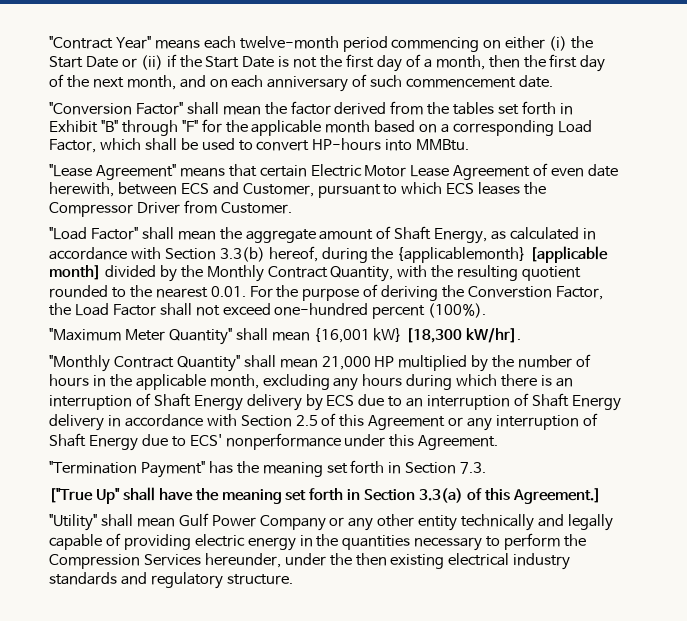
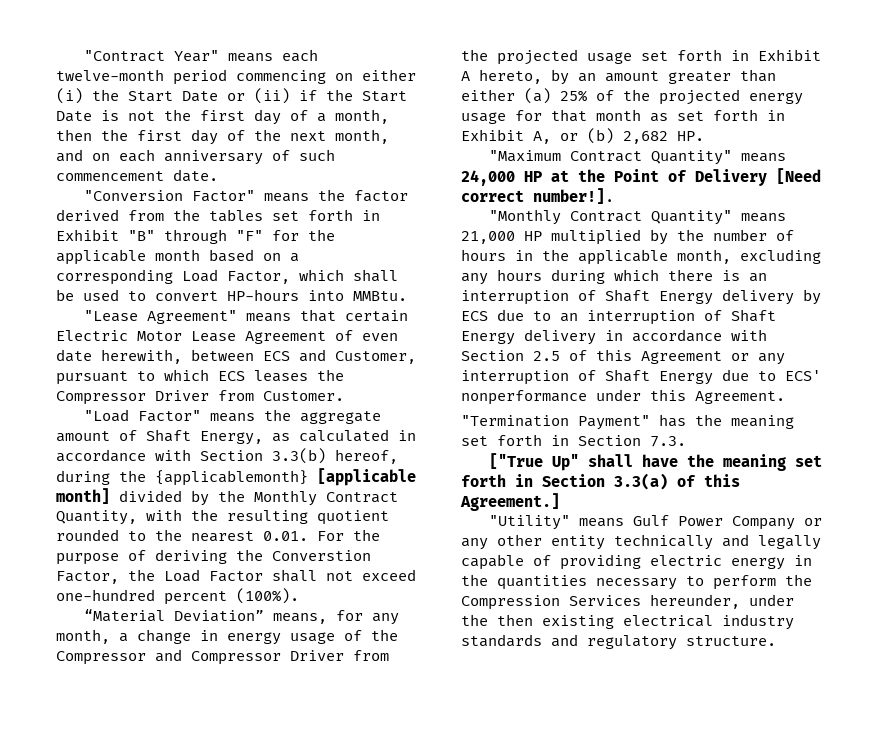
- "Conversion Factor" shall mean the factor derived from the tables set forth in Exhibit "B" through "F" for the applicable month based on a corresponding Load Factor, which shall be used to convert HP-hours into MMBtu.
+ "Conversion Factor" means the factor derived from the tables set forth in Exhibit "B" through "F" for the applicable month based on a corresponding Load Factor, which shall be used to convert HP-hours into MMBtu.
- "Load Factor" shall mean the aggregate amount of Shaft Energy, as calculated in accordance with Section 3.3(b) hereof, during the {applicablemonth} [applicable month] divided by the Monthly Contract Quantity, with the resulting quotient rounded to the nearest 0.01. For the purpose of deriving the Converstion Factor, the Load Factor shall not exceed one-hundred percent (100%).
+ "Load Factor" means the aggregate amount of Shaft Energy, as calculated in accordance with Section 3.3(b) hereof, during the {applicablemonth} [applicable month] divided by the Monthly Contract Quantity, with the resulting quotient rounded to the nearest 0.01. For the purpose of deriving the Converstion Factor, the Load Factor shall not exceed one-hundred percent (100%).
- "Maximum Meter Quantity" shall mean {16,001 kW} [18,300 kW/hr].
+ “Material Deviation” means, for any month, a change in energy usage of the Compressor and Compressor Driver from the projected usage set forth in Exhibit A hereto, by an amount greater than either (a) 25% of the projected energy usage for that month as set forth in Exhibit A, or (b) 2,682 HP.
+ "Maximum Contract Quantity" means 24,000 HP at the Point of Delivery [Need correct number!].
- "Monthly Contract Quantity" shall mean 21,000 HP multiplied by the number of hours in the applicable month, excluding any hours during which there is an interruption of Shaft Energy delivery by ECS due to an interruption of Shaft Energy delivery in accordance with Section 2.5 of this Agreement or any interruption of Shaft Energy due to ECS' nonperformance under this Agreement.
+ "Monthly Contract Quantity" means 21,000 HP multiplied by the number of hours in the applicable month, excluding any hours during which there is an interruption of Shaft Energy delivery by ECS due to an interruption of Shaft Energy delivery in accordance with Section 2.5 of this Agreement or any interruption of Shaft Energy due to ECS' nonperformance under this Agreement.
- "Utility" shall mean Gulf Power Company or any other entity technically and legally capable of providing electric energy in the quantities necessary to perform the Compression Services hereunder, under the then existing electrical industry standards and regulatory structure.
+ "Utility" means Gulf Power Company or any other entity technically and legally capable of providing electric energy in the quantities necessary to perform the Compression Services hereunder, under the then existing electrical industry standards and regulatory structure.

